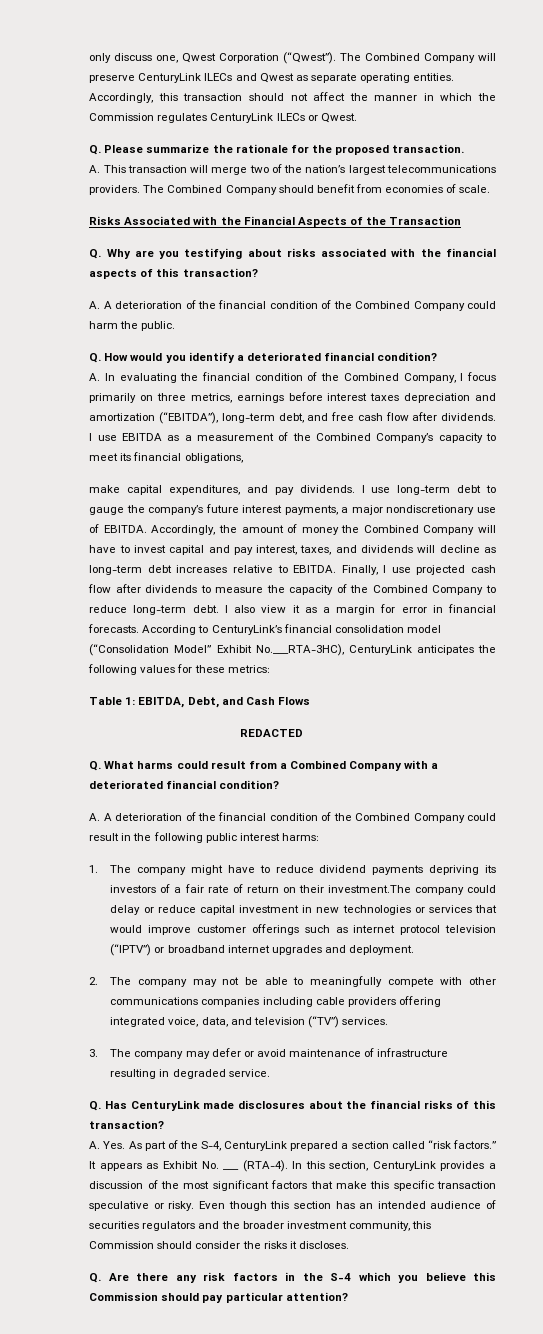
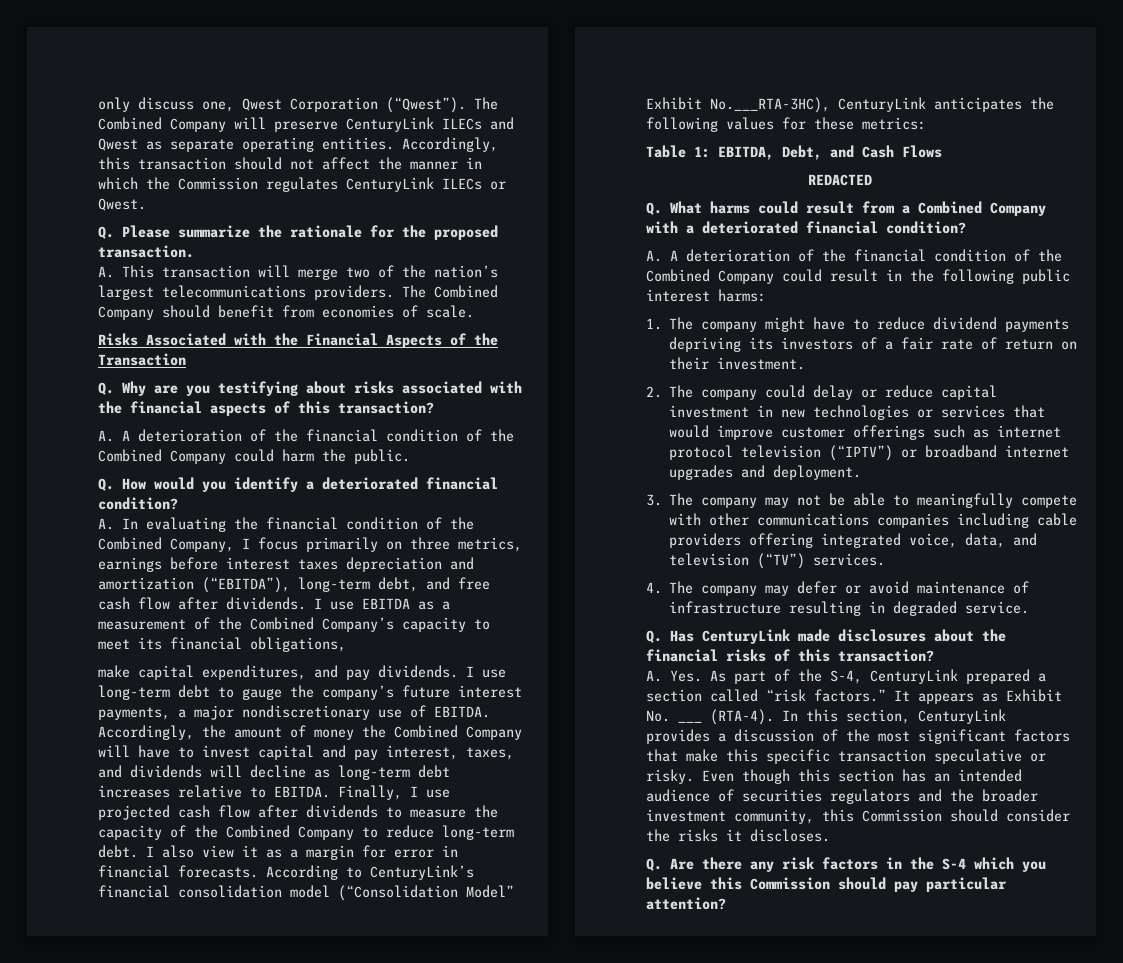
- 1. The company might have to reduce dividend payments depriving its investors of a fair rate of return on their investment.The company could delay or reduce capital investment in new technologies or services that would improve customer offerings such as internet protocol television (“IPTV”) or broadband internet upgrades and deployment.
+ 1. The company might have to reduce dividend payments depriving its investors of a fair rate of return on their investment.
+ 2. The company could delay or reduce capital investment in new technologies or services that would improve customer offerings such as internet protocol television (“IPTV”) or broadband internet upgrades and deployment.
- 2. The company may not be able to meaningfully compete with other communications companies including cable providers offering integrated voice, data, and television (“TV”) services.
+ 3. The company may not be able to meaningfully compete with other communications companies including cable providers offering integrated voice, data, and television (“TV”) services.
- 3. The company may defer or avoid maintenance of infrastructure resulting in degraded service.
+ 4. The company may defer or avoid maintenance of infrastructure resulting in degraded service.

